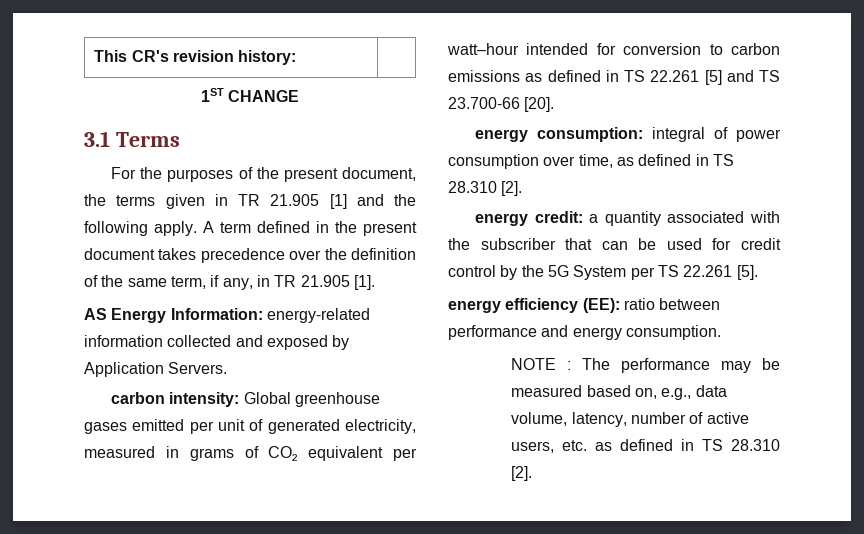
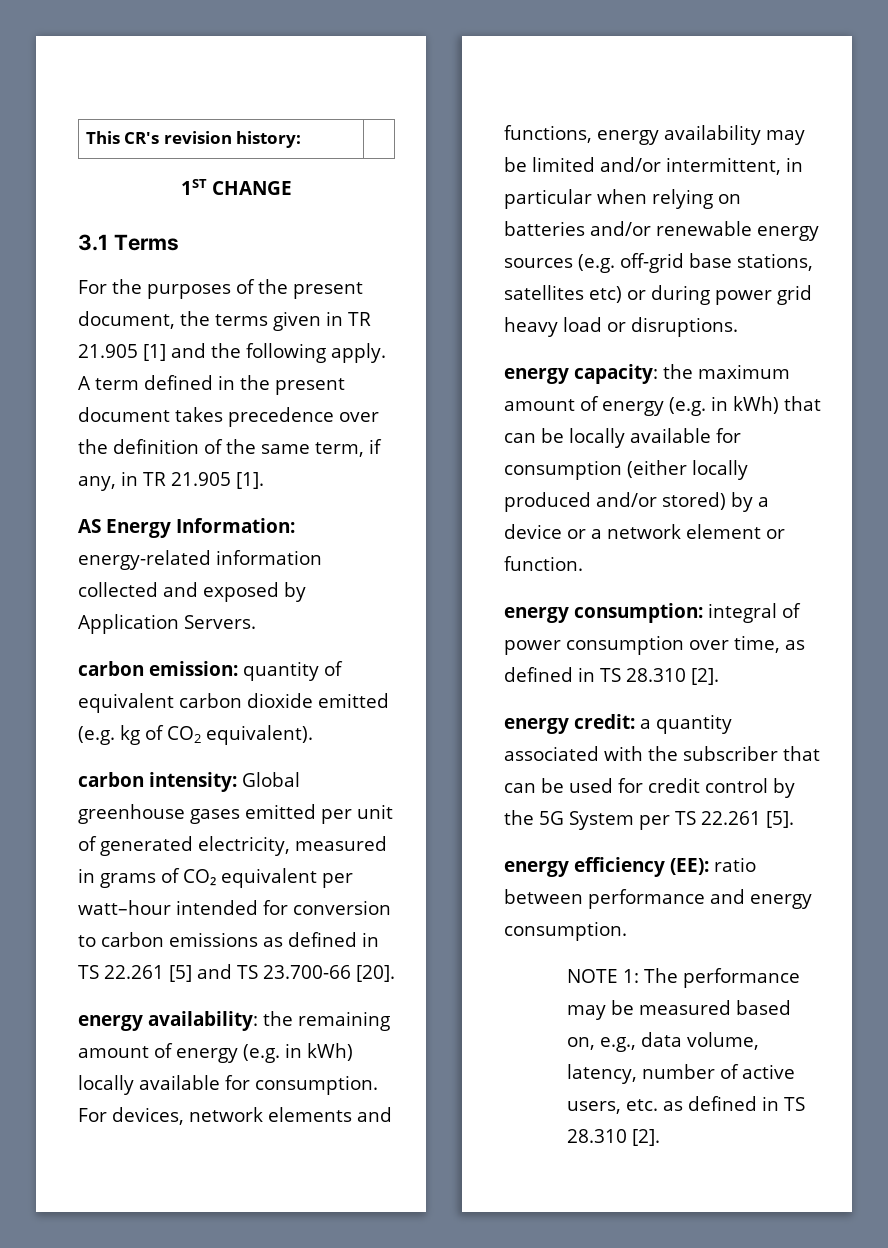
+ carbon emission: quantity of equivalent carbon dioxide emitted (e.g. kg of CO2 equivalent).
+ energy availability: the remaining amount of energy (e.g. in kWh) locally available for consumption. For devices, network elements and functions, energy availability may be limited and/or intermittent, in particular when relying on batteries and/or renewable energy sources (e.g. off-grid base stations, satellites etc) or during power grid heavy load or disruptions.
+ energy capacity: the maximum amount of energy (e.g. in kWh) that can be locally available for consumption (either locally produced and/or stored) by a device or a network element or function.
- NOTE : The performance may be measured based on, e.g., data volume, latency, number of active users, etc. as defined in TS 28.310 [2].
+ NOTE 1: The performance may be measured based on, e.g., data volume, latency, number of active users, etc. as defined in TS 28.310 [2].

